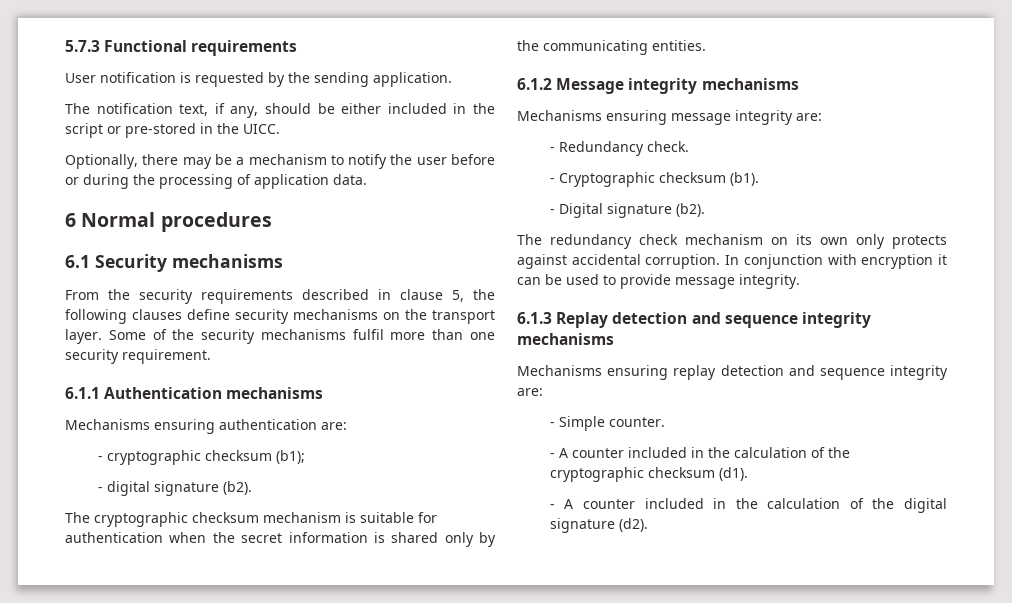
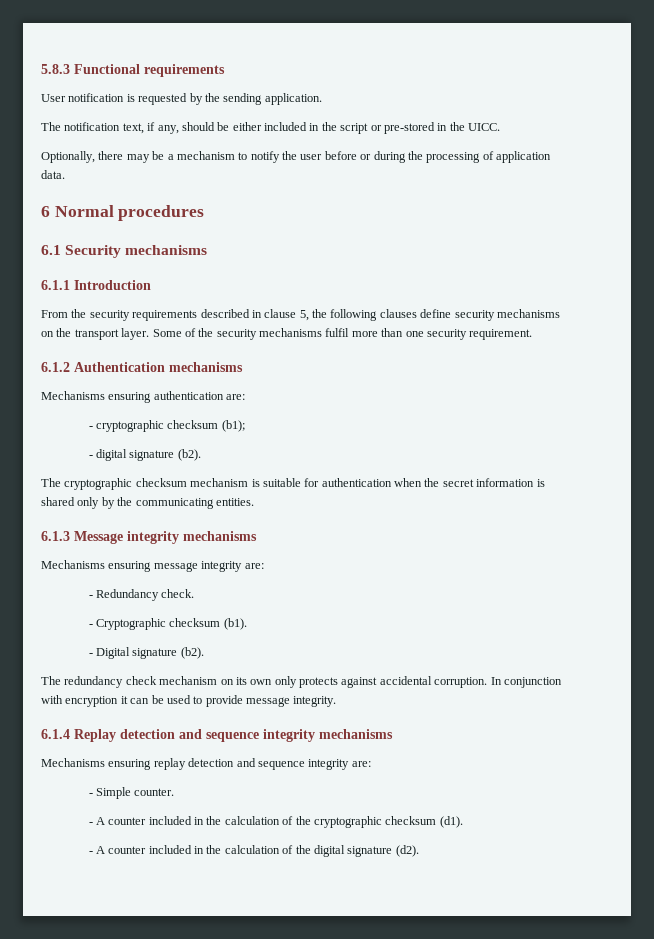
- 5.7.3 Functional requirements
+ 5.8.3 Functional requirements
+ 6.1.1 Introduction
- 6.1.1 Authentication mechanisms
+ 6.1.2 Authentication mechanisms
- 6.1.2 Message integrity mechanisms
+ 6.1.3 Message integrity mechanisms
- 6.1.3 Replay detection and sequence integrity mechanisms
+ 6.1.4 Replay detection and sequence integrity mechanisms

